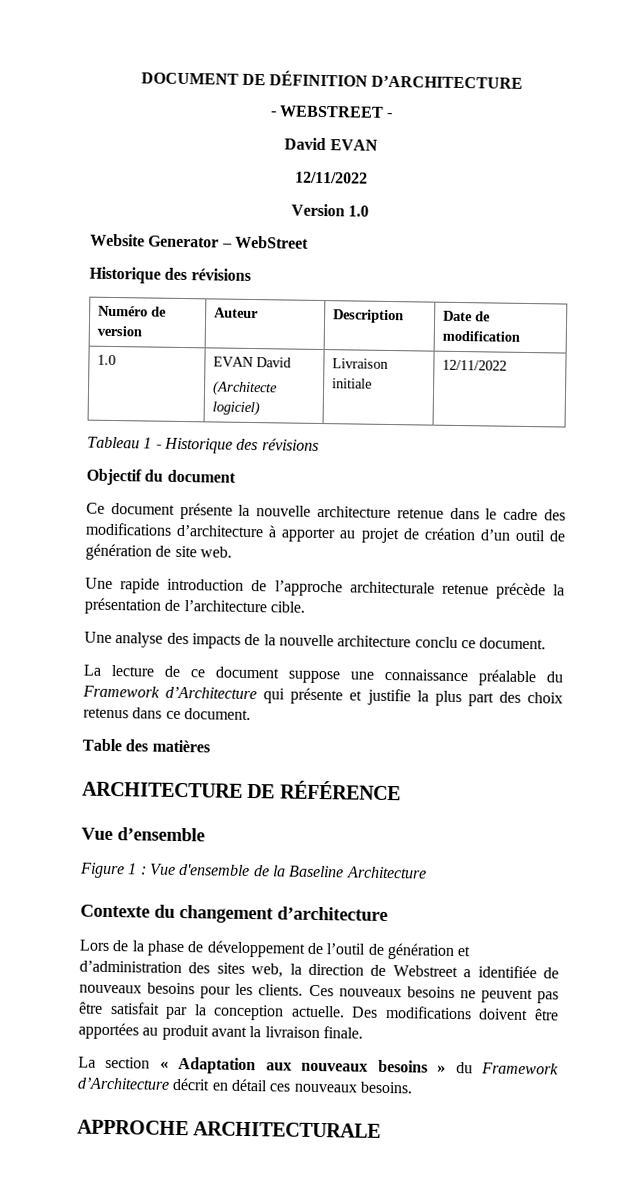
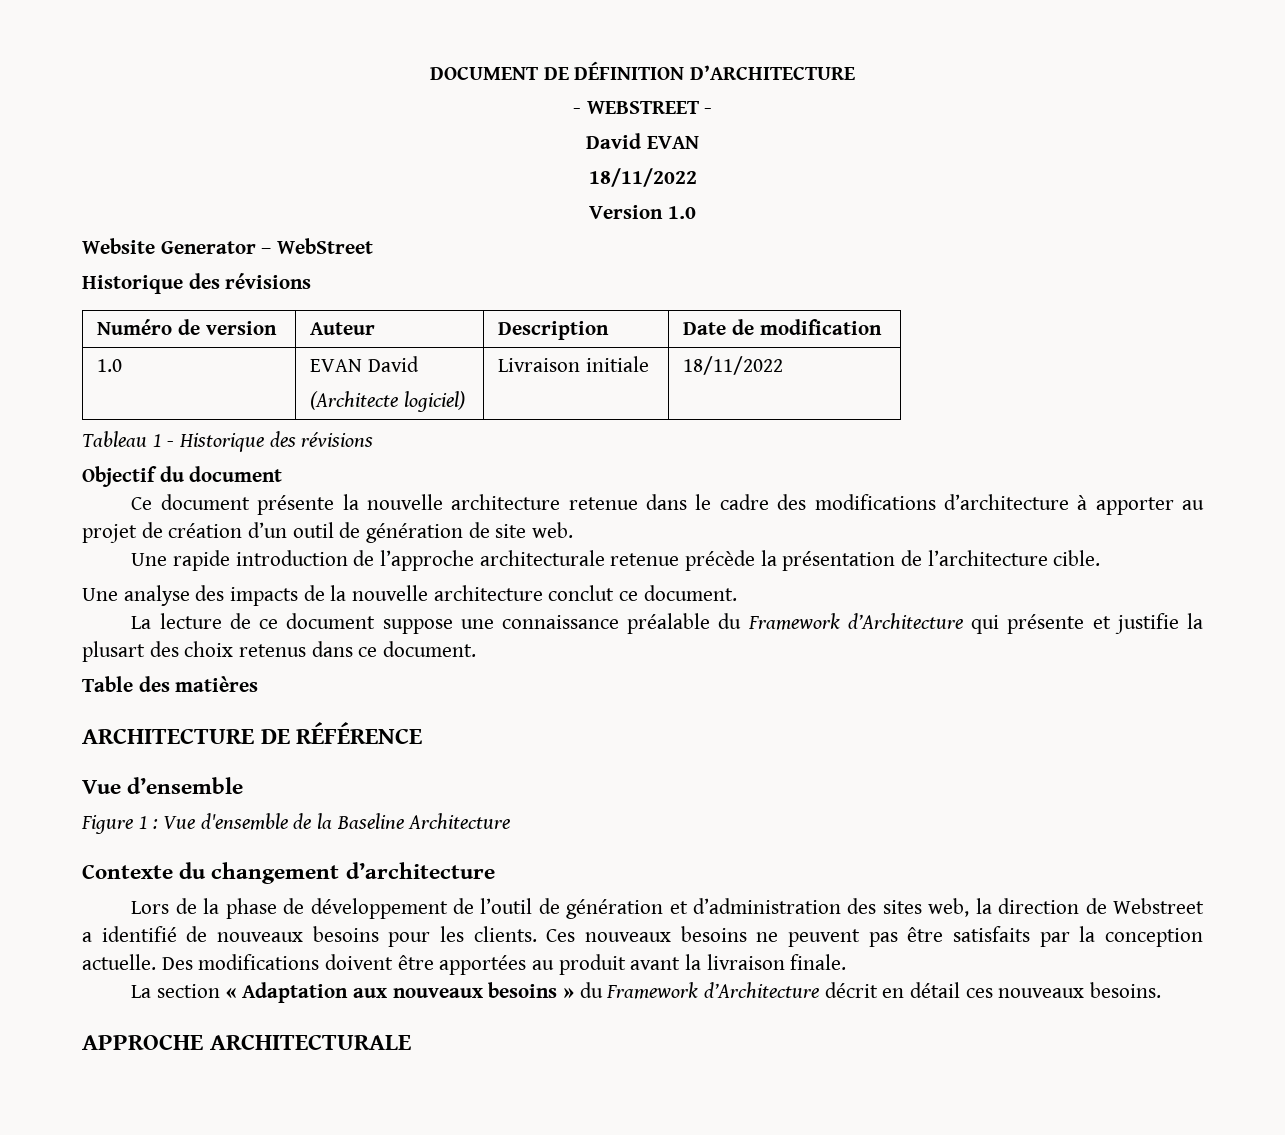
  David EVAN
- 12/11/2022
+ 18/11/2022
  1.0 | EVAN David
- (Architecte logiciel) | Livraison initiale | 12/11/2022
+ (Architecte logiciel) | Livraison initiale | 18/11/2022
- Une analyse des impacts de la nouvelle architecture conclu ce document.
+ Une analyse des impacts de la nouvelle architecture conclut ce document.
- La lecture de ce document suppose une connaissance préalable du Framework d’Architecture qui présente et justifie la plus part des choix retenus dans ce document.
+ La lecture de ce document suppose une connaissance préalable du Framework d’Architecture qui présente et justifie la plusart des choix retenus dans ce document.
- Lors de la phase de développement de l’outil de génération et d’administration des sites web, la direction de Webstreet a identifiée de nouveaux besoins pour les clients.
+ Lors de la phase de développement de l’outil de génération et d’administration des sites web, la direction de Webstreet a identifié de nouveaux besoins pour les clients.
- Ces nouveaux besoins ne peuvent pas être satisfait par la conception actuelle.
+ Ces nouveaux besoins ne peuvent pas être satisfaits par la conception actuelle.

